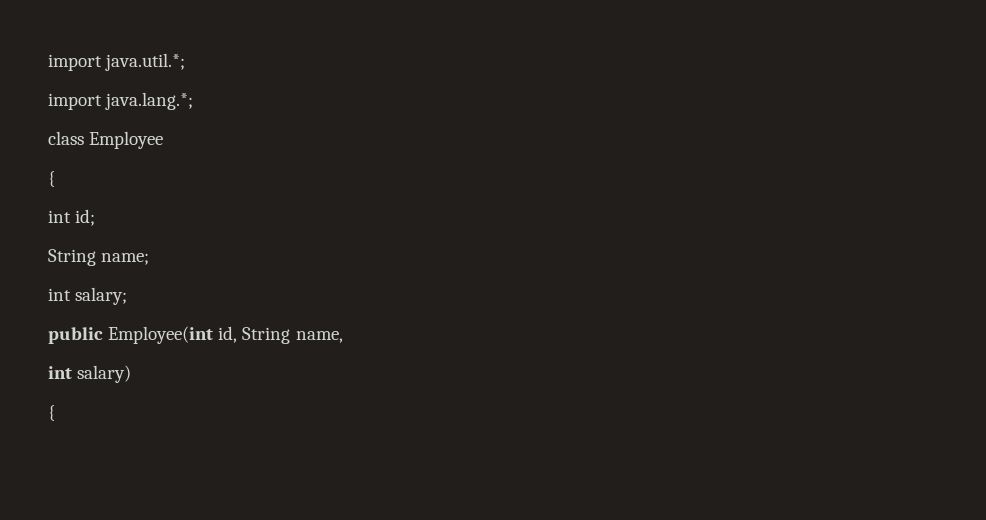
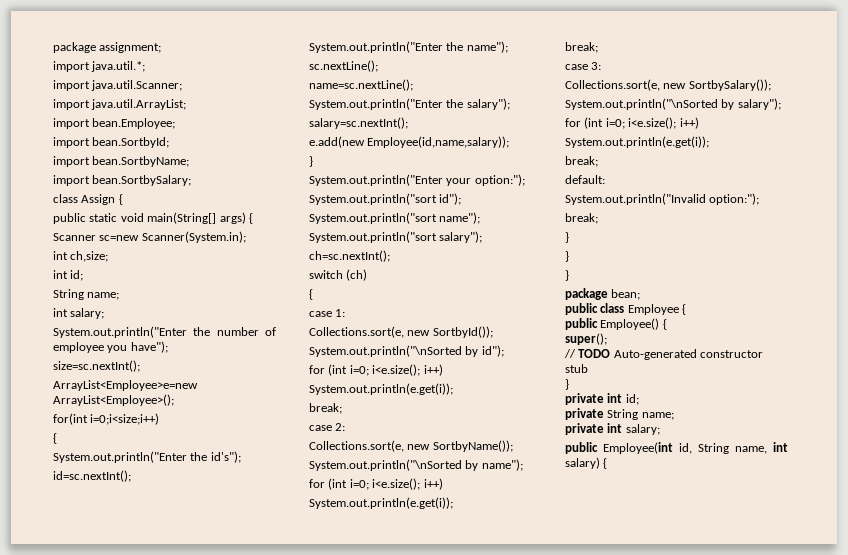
+ package assignment;
- import java.lang.*;
- class Employee
- {
+ import java.util.Scanner;
+ import java.util.ArrayList;
+ import bean.Employee;
+ import bean.SortbyId;
+ import bean.SortbyName;
+ import bean.SortbySalary;
+ class Assign {
+ public static void main(String[] args) {
+ Scanner sc=new Scanner(System.in);
+ int ch,size;
+ System.out.println("Enter the number of employee you have");
+ size=sc.nextInt();
+ ArrayList<Employee>e=new ArrayList<Employee>();
+ for(int i=0;i<size;i++)
+ {
+ System.out.println("Enter the id's");
+ id=sc.nextInt();
+ System.out.println("Enter the name");
+ sc.nextLine();
+ name=sc.nextLine();
+ System.out.println("Enter the salary");
+ salary=sc.nextInt();
+ e.add(new Employee(id,name,salary));
+ }
+ System.out.println("Enter your option:");
+ System.out.println("sort id");
+ System.out.println("sort name");
+ System.out.println("sort salary");
+ ch=sc.nextInt();
+ switch (ch)
+ {
+ case 1:
+ Collections.sort(e, new SortbyId());
+ System.out.println("\nSorted by id");
+ for (int i=0; i<e.size(); i++)
+ System.out.println(e.get(i));
+ break;
+ case 2:
+ Collections.sort(e, new SortbyName());
+ System.out.println("\nSorted by name");
+ for (int i=0; i<e.size(); i++)
+ System.out.println(e.get(i));
+ break;
+ case 3:
+ Collections.sort(e, new SortbySalary());
+ System.out.println("\nSorted by salary");
+ for (int i=0; i<e.size(); i++)
+ System.out.println(e.get(i));
+ break;
+ default:
+ System.out.println("Invalid option:");
+ break;
+ }
+ }
+ }
+ package bean;
+ public class Employee {
+ public Employee() {
+ super();
+ // TODO Auto-generated constructor stub
+ }
+ private int id;
+ private String name;
+ private int salary;
- public Employee(int id, String name,
- int salary)
- {
+ public Employee(int id, String name, int salary) {

